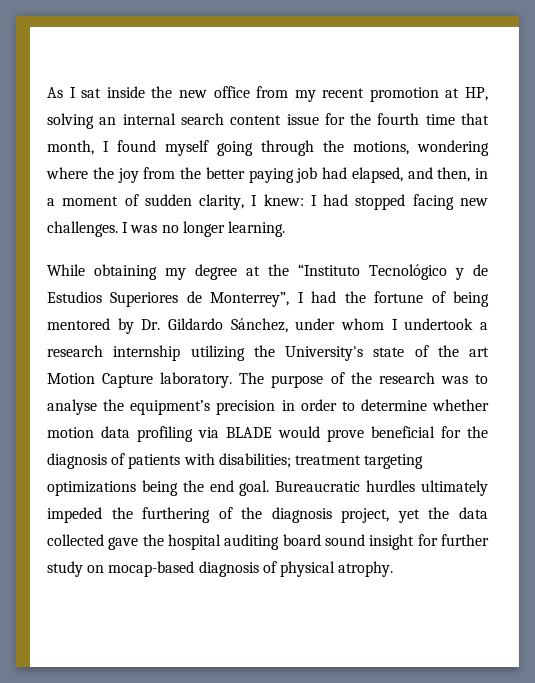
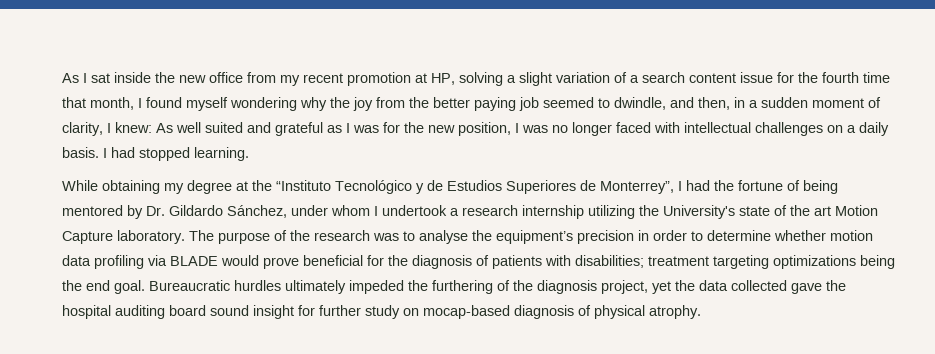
- As I sat inside the new office from my recent promotion at HP, solving an internal search content issue for the fourth time that month, I found myself going through the motions, wondering where the joy from the better paying job had elapsed, and then, in a moment of sudden clarity, I knew: I had stopped facing new challenges. I was no longer learning.
+ As I sat inside the new office from my recent promotion at HP, solving a slight variation of a search content issue for the fourth time that month, I found myself wondering why the joy from the better paying job seemed to dwindle, and then, in a sudden moment of clarity, I knew: As well suited and grateful as I was for the new position, I was no longer faced with intellectual challenges on a daily basis. I had stopped learning.

